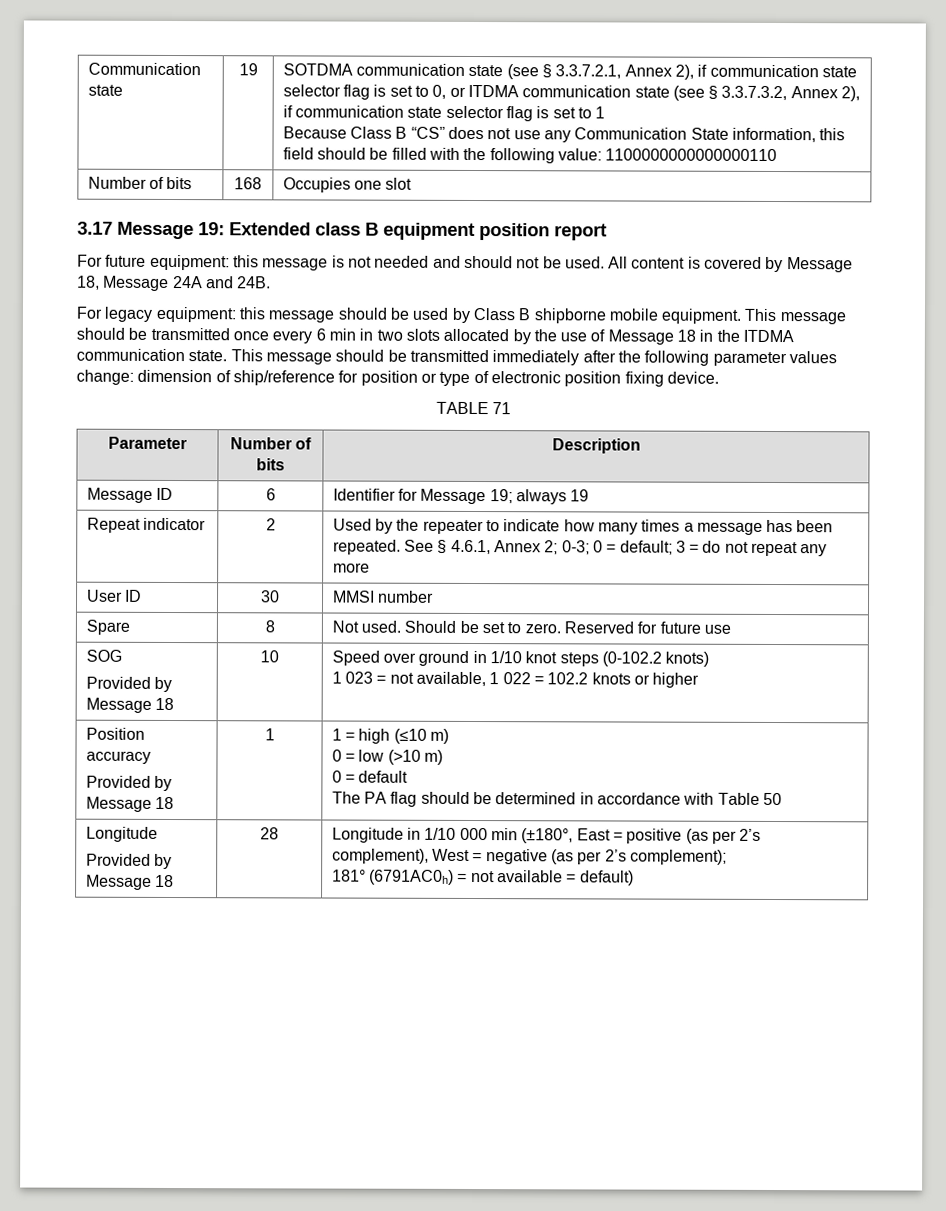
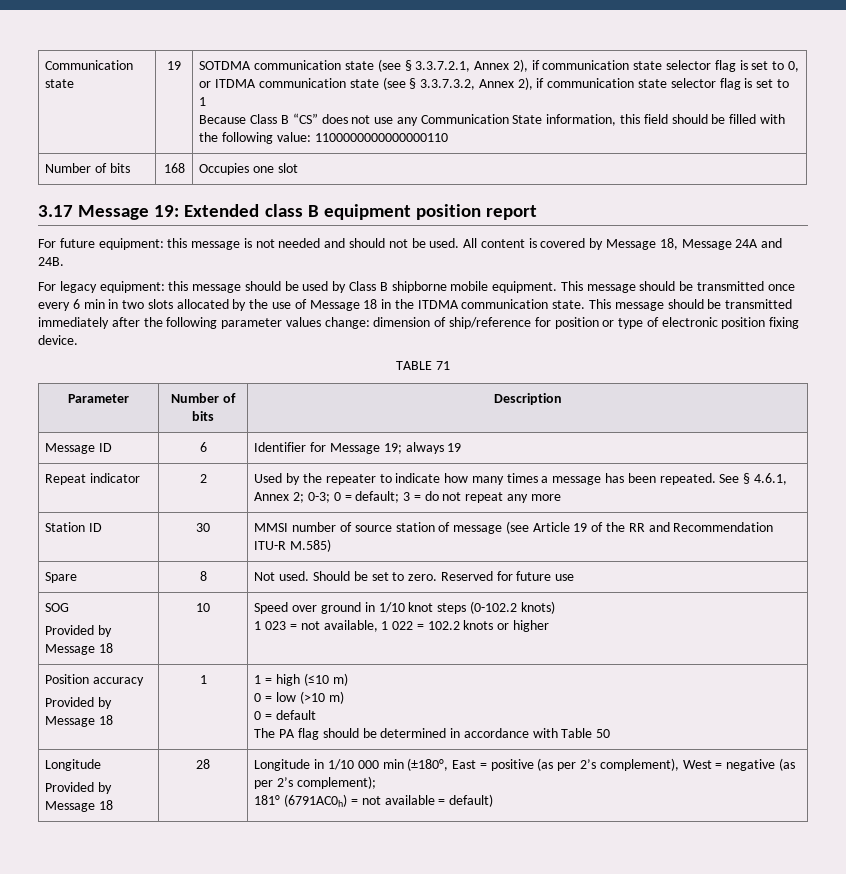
- User ID | 30 | MMSI number
+ Station ID | 30 | MMSI number of source station of message (see Article 19 of the RR and Recommendation ITU-R M.585)

